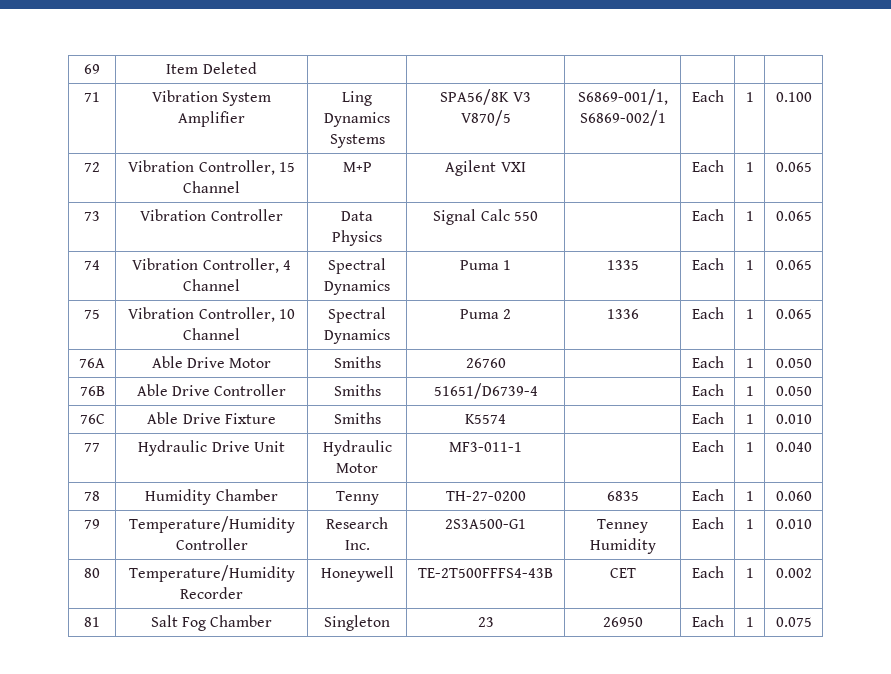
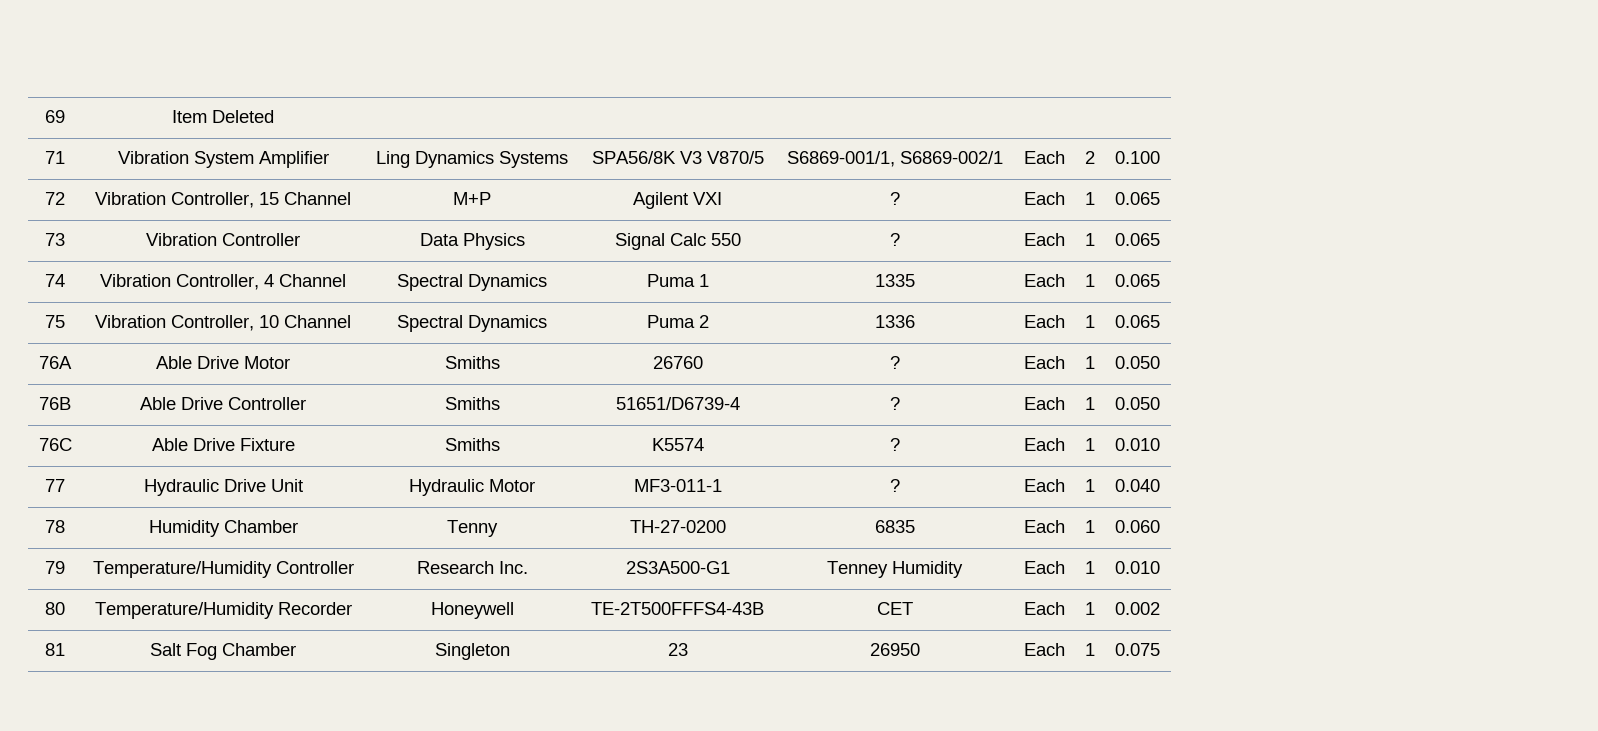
- 71 | Vibration System Amplifier | Ling Dynamics Systems | SPA56/8K V3 V870/5 | S6869-001/1, S6869-002/1 | Each | 1 | 0.100
+ 71 | Vibration System Amplifier | Ling Dynamics Systems | SPA56/8K V3 V870/5 | S6869-001/1, S6869-002/1 | Each | 2 | 0.100
- 72 | Vibration Controller, 15 Channel | M+P | Agilent VXI | | Each | 1 | 0.065
+ 72 | Vibration Controller, 15 Channel | M+P | Agilent VXI | ? | Each | 1 | 0.065
- 73 | Vibration Controller | Data Physics | Signal Calc 550 | | Each | 1 | 0.065
+ 73 | Vibration Controller | Data Physics | Signal Calc 550 | ? | Each | 1 | 0.065
- 76A | Able Drive Motor | Smiths | 26760 | | Each | 1 | 0.050
+ 76A | Able Drive Motor | Smiths | 26760 | ? | Each | 1 | 0.050
- 76B | Able Drive Controller | Smiths | 51651/D6739-4 | | Each | 1 | 0.050
+ 76B | Able Drive Controller | Smiths | 51651/D6739-4 | ? | Each | 1 | 0.050
- 76C | Able Drive Fixture | Smiths | K5574 | | Each | 1 | 0.010
+ 76C | Able Drive Fixture | Smiths | K5574 | ? | Each | 1 | 0.010
- 77 | Hydraulic Drive Unit | Hydraulic Motor | MF3-011-1 | | Each | 1 | 0.040
+ 77 | Hydraulic Drive Unit | Hydraulic Motor | MF3-011-1 | ? | Each | 1 | 0.040

